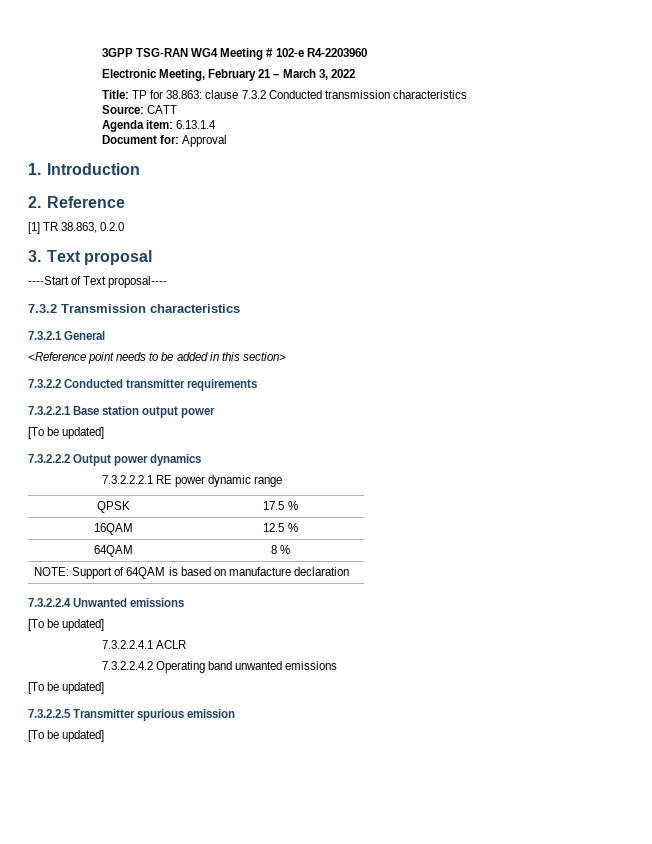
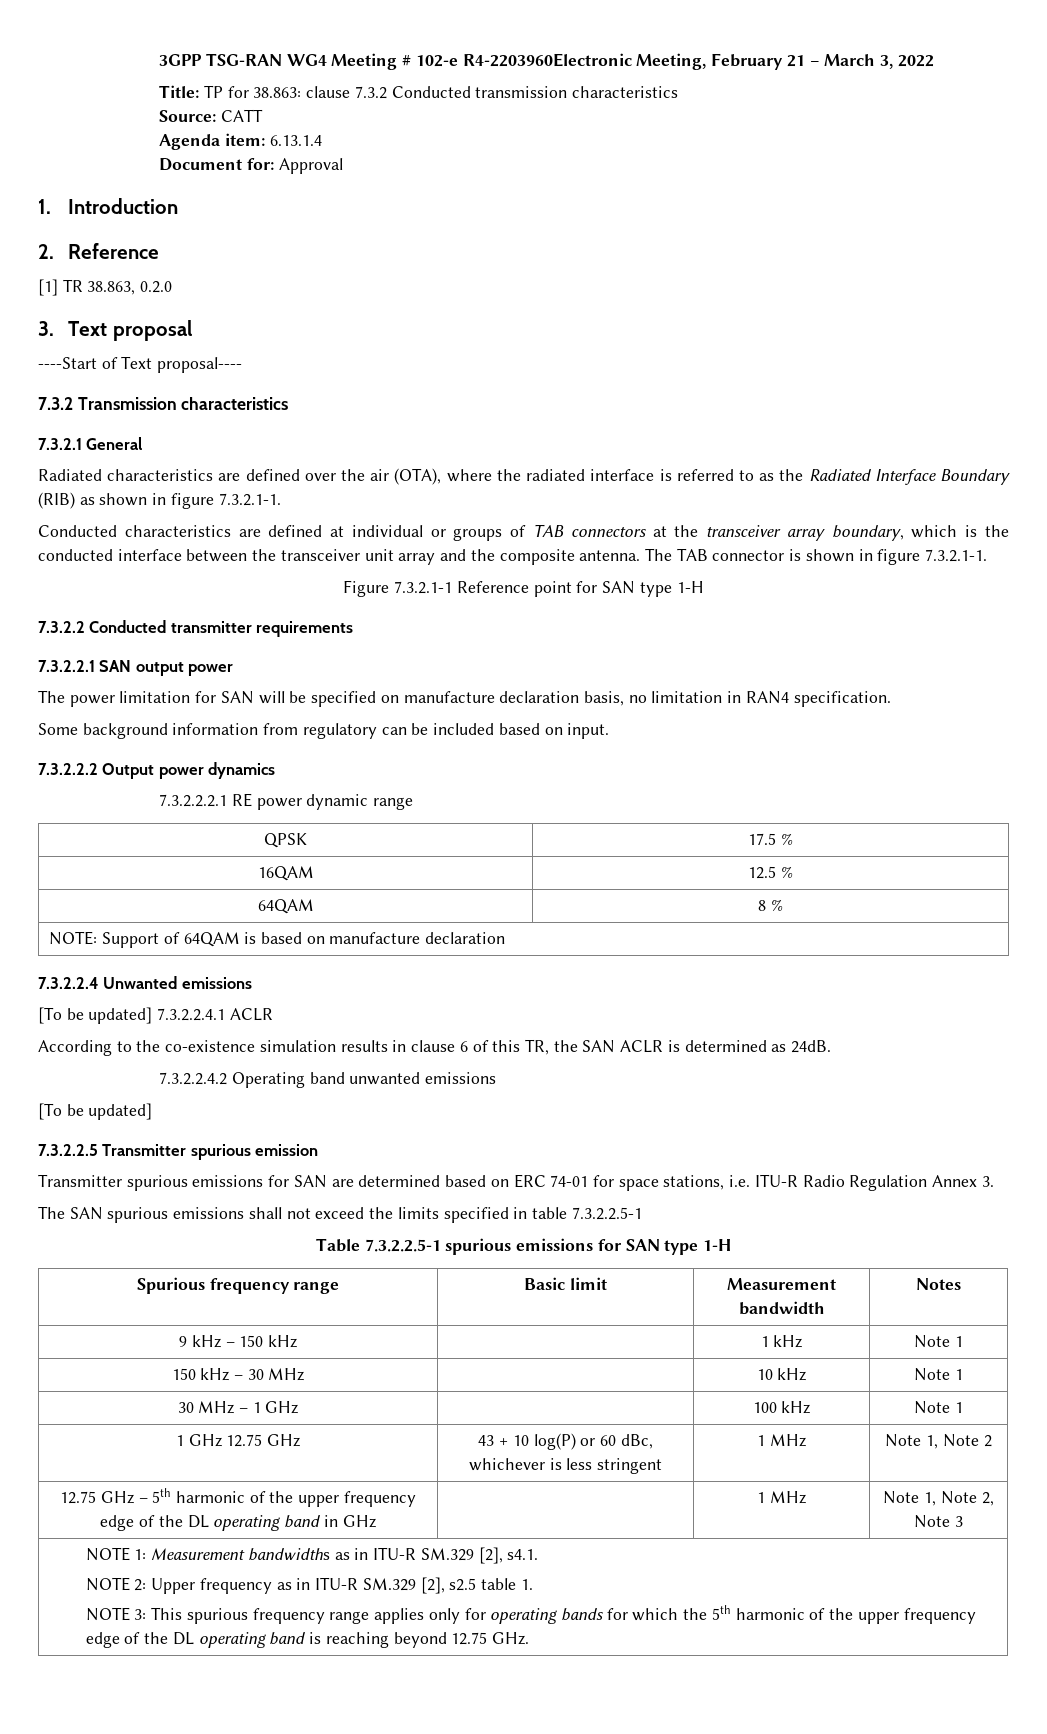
- 3GPP TSG-RAN WG4 Meeting # 102-e R4-2203960
- Electronic Meeting, February 21 – March 3, 2022
+ 3GPP TSG-RAN WG4 Meeting # 102-e R4-2203960Electronic Meeting, February 21 – March 3, 2022
- <Reference point needs to be added in this section>
+ Radiated characteristics are defined over the air (OTA), where the radiated interface is referred to as the Radiated Interface Boundary (RIB) as shown in figure 7.3.2.1-1.
+ Conducted characteristics are defined at individual or groups of TAB connectors at the transceiver array boundary, which is the conducted interface between the transceiver unit array and the composite antenna. The TAB connector is shown in figure 7.3.2.1-1.
+ Figure 7.3.2.1-1 Reference point for SAN type 1-H
- 7.3.2.2.1 Base station output power
- [To be updated]
+ 7.3.2.2.1 SAN output power
+ The power limitation for SAN will be specified on manufacture declaration basis, no limitation in RAN4 specification.
+ Some background information from regulatory can be included based on input.
  7.3.2.2.4 Unwanted emissions
- [To be updated]
- 7.3.2.2.4.1 ACLR
+ [To be updated] 7.3.2.2.4.1 ACLR
+ According to the co-existence simulation results in clause 6 of this TR, the SAN ACLR is determined as 24dB.
  7.3.2.2.5 Transmitter spurious emission
- [To be updated]
+ Transmitter spurious emissions for SAN are determined based on ERC 74-01 for space stations, i.e. ITU-R Radio Regulation Annex 3.
+ The SAN spurious emissions shall not exceed the limits specified in table 7.3.2.2.5-1
+ Table 7.3.2.2.5-1 spurious emissions for SAN type 1-H
+ Spurious frequency range | Basic limit | Measurement bandwidth | Notes
+ 9 kHz – 150 kHz | | 1 kHz | Note 1
+ 150 kHz – 30 MHz | | 10 kHz | Note 1
+ 30 MHz – 1 GHz | | 100 kHz | Note 1
+ 1 GHz 12.75 GHz | 43 + 10 log(P) or 60 dBc, whichever is less stringent | 1 MHz | Note 1, Note 2
+ 12.75 GHz – 5th harmonic of the upper frequency edge of the DL operating band in GHz | | 1 MHz | Note 1, Note 2, Note 3
+ NOTE 1: Measurement bandwidths as in ITU-R SM.329 [2], s4.1.
+ NOTE 2: Upper frequency as in ITU-R SM.329 [2], s2.5 table 1.
+ NOTE 3: This spurious frequency range applies only for operating bands for which the 5th harmonic of the upper frequency edge of the DL operating band is reaching beyond 12.75 GHz.

